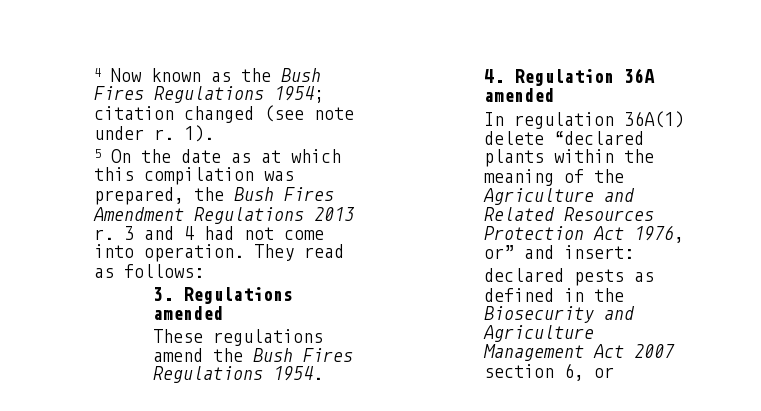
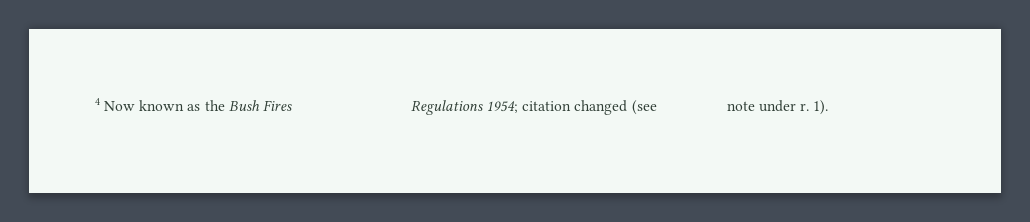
- 5 On the date as at which this compilation was prepared, the Bush Fires Amendment Regulations 2013 r. 3 and 4 had not come into operation. They read as follows:
- 3. Regulations amended
- These regulations amend the Bush Fires Regulations 1954.
- 4. Regulation 36A amended
- In regulation 36A(1) delete “declared plants within the meaning of the Agriculture and Related Resources Protection Act 1976, or” and insert:
- declared pests as defined in the Biosecurity and Agriculture Management Act 2007 section 6, or

